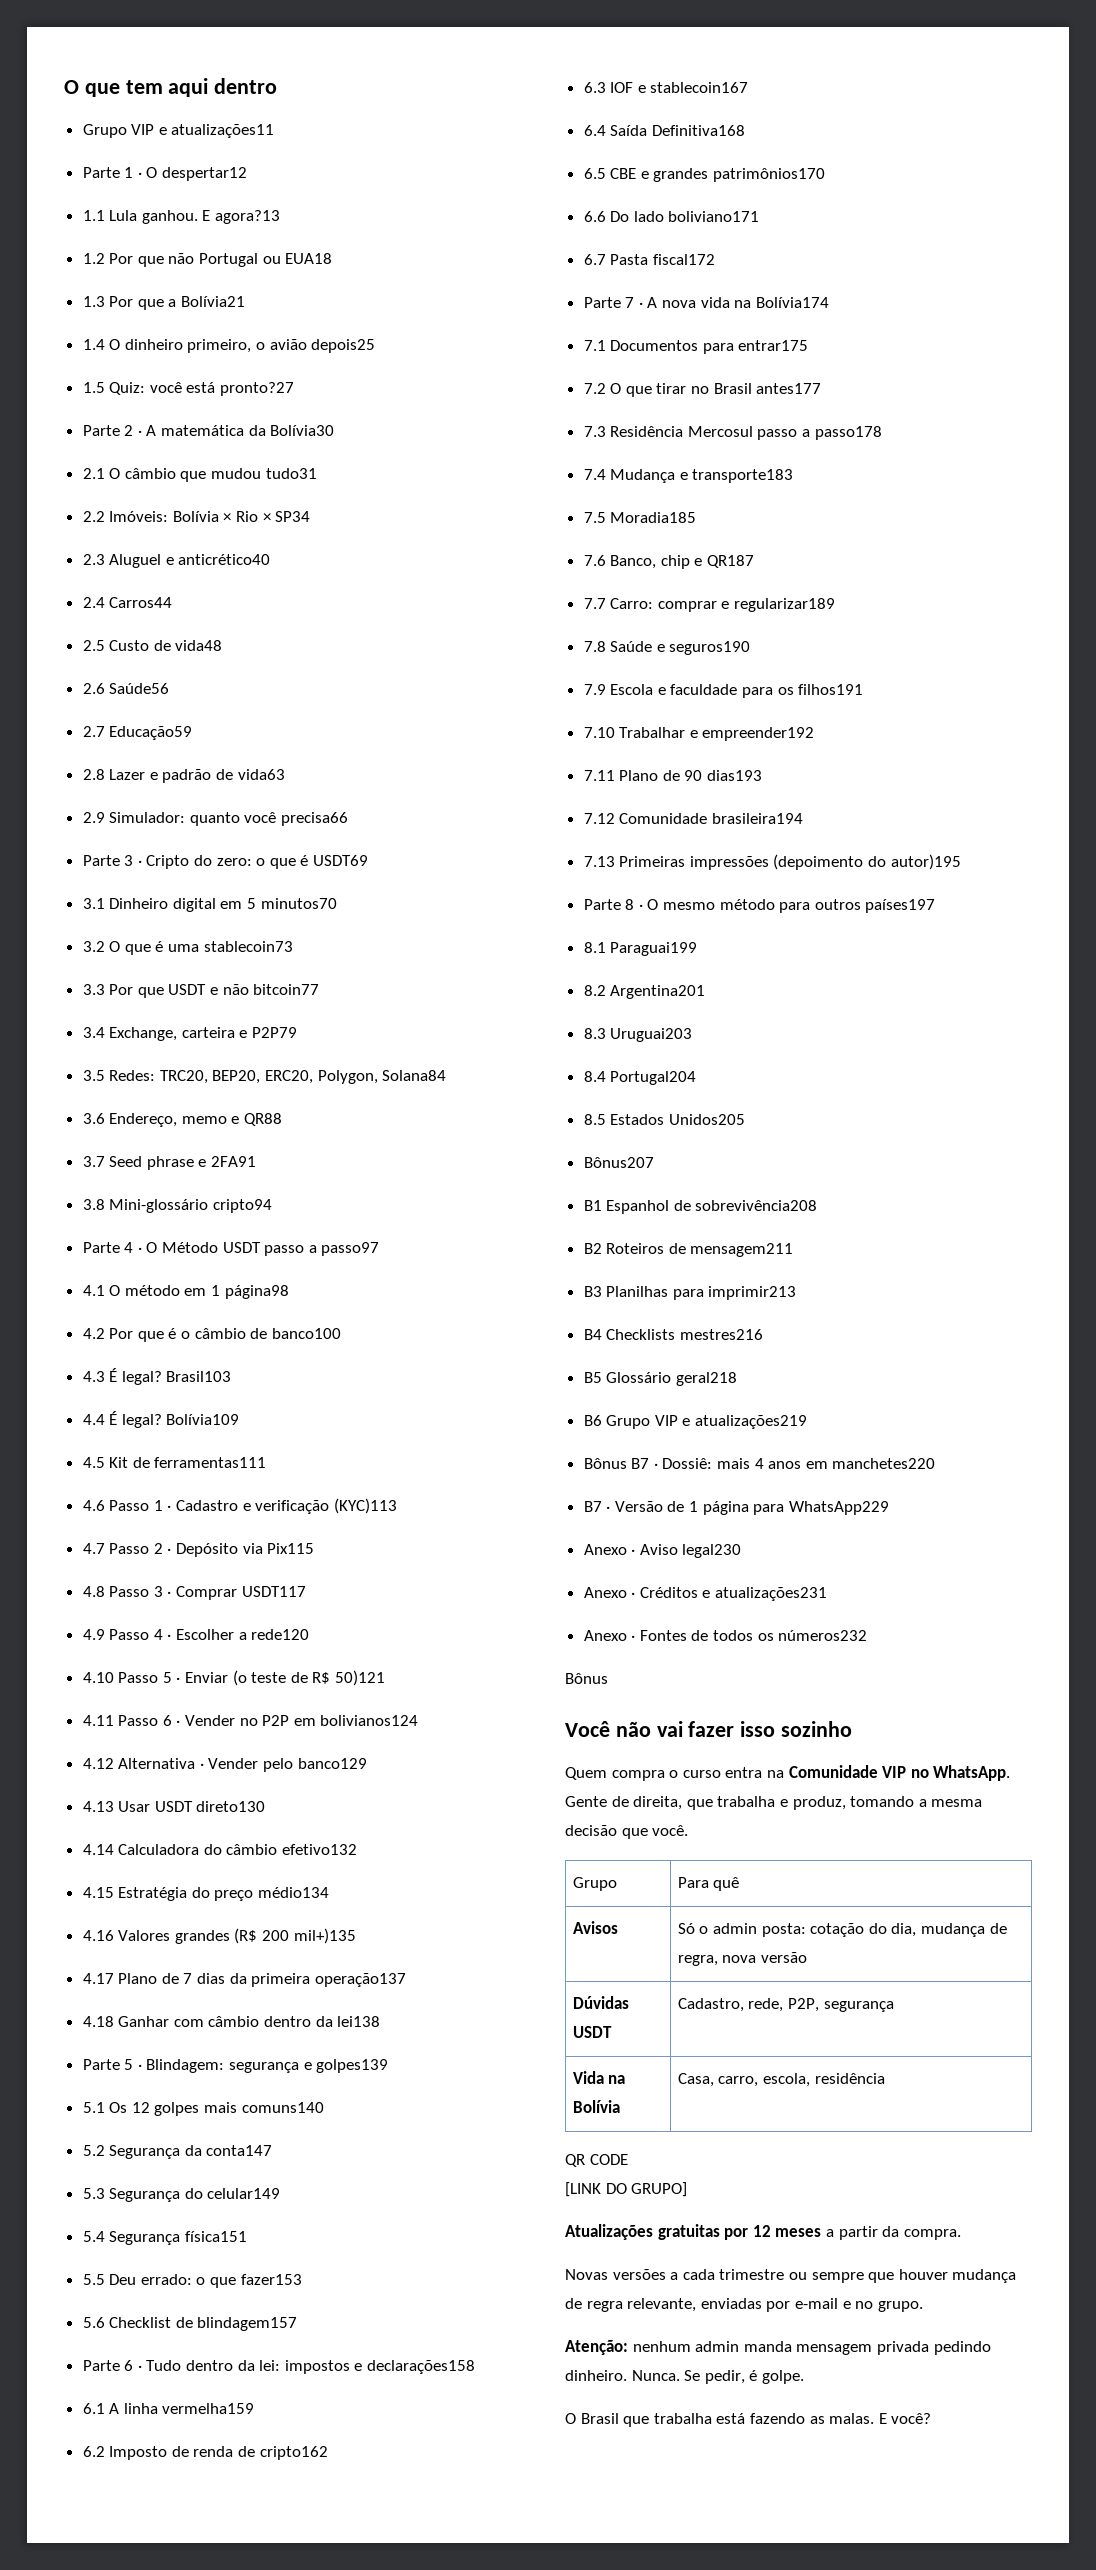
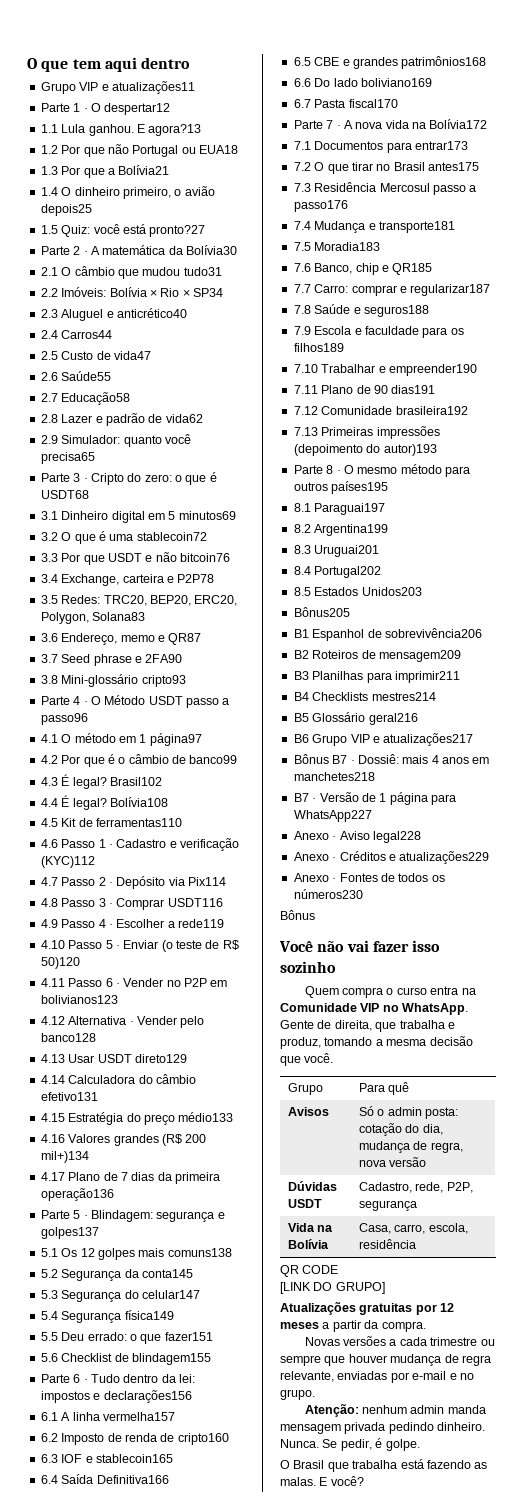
- 2.5 Custo de vida48
+ 2.5 Custo de vida47
- 2.6 Saúde56
+ 2.6 Saúde55
- 2.7 Educação59
+ 2.7 Educação58
- 2.8 Lazer e padrão de vida63
+ 2.8 Lazer e padrão de vida62
- 2.9 Simulador: quanto você precisa66
+ 2.9 Simulador: quanto você precisa65
- Parte 3 · Cripto do zero: o que é USDT69
+ Parte 3 · Cripto do zero: o que é USDT68
- 3.1 Dinheiro digital em 5 minutos70
+ 3.1 Dinheiro digital em 5 minutos69
- 3.2 O que é uma stablecoin73
+ 3.2 O que é uma stablecoin72
- 3.3 Por que USDT e não bitcoin77
+ 3.3 Por que USDT e não bitcoin76
- 3.4 Exchange, carteira e P2P79
+ 3.4 Exchange, carteira e P2P78
- 3.5 Redes: TRC20, BEP20, ERC20, Polygon, Solana84
+ 3.5 Redes: TRC20, BEP20, ERC20, Polygon, Solana83
- 3.6 Endereço, memo e QR88
+ 3.6 Endereço, memo e QR87
- 3.7 Seed phrase e 2FA91
+ 3.7 Seed phrase e 2FA90
- 3.8 Mini-glossário cripto94
+ 3.8 Mini-glossário cripto93
- Parte 4 · O Método USDT passo a passo97
+ Parte 4 · O Método USDT passo a passo96
- 4.1 O método em 1 página98
+ 4.1 O método em 1 página97
- 4.2 Por que é o câmbio de banco100
+ 4.2 Por que é o câmbio de banco99
- Brasil103
+ Brasil102
- Bolívia109
+ Bolívia108
- 4.5 Kit de ferramentas111
+ 4.5 Kit de ferramentas110
- 4.6 Passo 1 · Cadastro e verificação (KYC)113
+ 4.6 Passo 1 · Cadastro e verificação (KYC)112
- 4.7 Passo 2 · Depósito via Pix115
+ 4.7 Passo 2 · Depósito via Pix114
- 4.8 Passo 3 · Comprar USDT117
+ 4.8 Passo 3 · Comprar USDT116
- 4.9 Passo 4 · Escolher a rede120
+ 4.9 Passo 4 · Escolher a rede119
- 4.10 Passo 5 · Enviar (o teste de R$ 50)121
+ 4.10 Passo 5 · Enviar (o teste de R$ 50)120
- 4.11 Passo 6 · Vender no P2P em bolivianos124
+ 4.11 Passo 6 · Vender no P2P em bolivianos123
- 4.12 Alternativa · Vender pelo banco129
+ 4.12 Alternativa · Vender pelo banco128
- 4.13 Usar USDT direto130
+ 4.13 Usar USDT direto129
- 4.14 Calculadora do câmbio efetivo132
+ 4.14 Calculadora do câmbio efetivo131
- 4.15 Estratégia do preço médio134
+ 4.15 Estratégia do preço médio133
- 4.16 Valores grandes (R$ 200 mil+)135
+ 4.16 Valores grandes (R$ 200 mil+)134
- 4.17 Plano de 7 dias da primeira operação137
- 4.18 Ganhar com câmbio dentro da lei138
+ 4.17 Plano de 7 dias da primeira operação136
- Parte 5 · Blindagem: segurança e golpes139
+ Parte 5 · Blindagem: segurança e golpes137
- 5.1 Os 12 golpes mais comuns140
+ 5.1 Os 12 golpes mais comuns138
- 5.2 Segurança da conta147
+ 5.2 Segurança da conta145
- 5.3 Segurança do celular149
+ 5.3 Segurança do celular147
- 5.4 Segurança física151
+ 5.4 Segurança física149
- 5.5 Deu errado: o que fazer153
+ 5.5 Deu errado: o que fazer151
- 5.6 Checklist de blindagem157
+ 5.6 Checklist de blindagem155
- Parte 6 · Tudo dentro da lei: impostos e declarações158
+ Parte 6 · Tudo dentro da lei: impostos e declarações156
- 6.1 A linha vermelha159
+ 6.1 A linha vermelha157
- 6.2 Imposto de renda de cripto162
+ 6.2 Imposto de renda de cripto160
- 6.3 IOF e stablecoin167
+ 6.3 IOF e stablecoin165
- 6.4 Saída Definitiva168
+ 6.4 Saída Definitiva166
- 6.5 CBE e grandes patrimônios170
+ 6.5 CBE e grandes patrimônios168
- 6.6 Do lado boliviano171
+ 6.6 Do lado boliviano169
- 6.7 Pasta fiscal172
+ 6.7 Pasta fiscal170
- Parte 7 · A nova vida na Bolívia174
+ Parte 7 · A nova vida na Bolívia172
- 7.1 Documentos para entrar175
+ 7.1 Documentos para entrar173
- 7.2 O que tirar no Brasil antes177
+ 7.2 O que tirar no Brasil antes175
- 7.3 Residência Mercosul passo a passo178
+ 7.3 Residência Mercosul passo a passo176
- 7.4 Mudança e transporte183
+ 7.4 Mudança e transporte181
- 7.5 Moradia185
+ 7.5 Moradia183
- 7.6 Banco, chip e QR187
+ 7.6 Banco, chip e QR185
- 7.7 Carro: comprar e regularizar189
+ 7.7 Carro: comprar e regularizar187
- 7.8 Saúde e seguros190
+ 7.8 Saúde e seguros188
- 7.9 Escola e faculdade para os filhos191
+ 7.9 Escola e faculdade para os filhos189
- 7.10 Trabalhar e empreender192
+ 7.10 Trabalhar e empreender190
- 7.11 Plano de 90 dias193
+ 7.11 Plano de 90 dias191
- 7.12 Comunidade brasileira194
+ 7.12 Comunidade brasileira192
- 7.13 Primeiras impressões (depoimento do autor)195
+ 7.13 Primeiras impressões (depoimento do autor)193
- Parte 8 · O mesmo método para outros países197
+ Parte 8 · O mesmo método para outros países195
- 8.1 Paraguai199
+ 8.1 Paraguai197
- 8.2 Argentina201
+ 8.2 Argentina199
- 8.3 Uruguai203
+ 8.3 Uruguai201
- 8.4 Portugal204
+ 8.4 Portugal202
- 8.5 Estados Unidos205
- Bônus207
+ 8.5 Estados Unidos203
+ Bônus205
- B1 Espanhol de sobrevivência208
+ B1 Espanhol de sobrevivência206
- B2 Roteiros de mensagem211
+ B2 Roteiros de mensagem209
- B3 Planilhas para imprimir213
+ B3 Planilhas para imprimir211
- B4 Checklists mestres216
+ B4 Checklists mestres214
- B5 Glossário geral218
+ B5 Glossário geral216
- B6 Grupo VIP e atualizações219
+ B6 Grupo VIP e atualizações217
- Bônus B7 · Dossiê: mais 4 anos em manchetes220
+ Bônus B7 · Dossiê: mais 4 anos em manchetes218
- B7 · Versão de 1 página para WhatsApp229
+ B7 · Versão de 1 página para WhatsApp227
- Anexo · Aviso legal230
+ Anexo · Aviso legal228
- Anexo · Créditos e atualizações231
+ Anexo · Créditos e atualizações229
- Anexo · Fontes de todos os números232
+ Anexo · Fontes de todos os números230

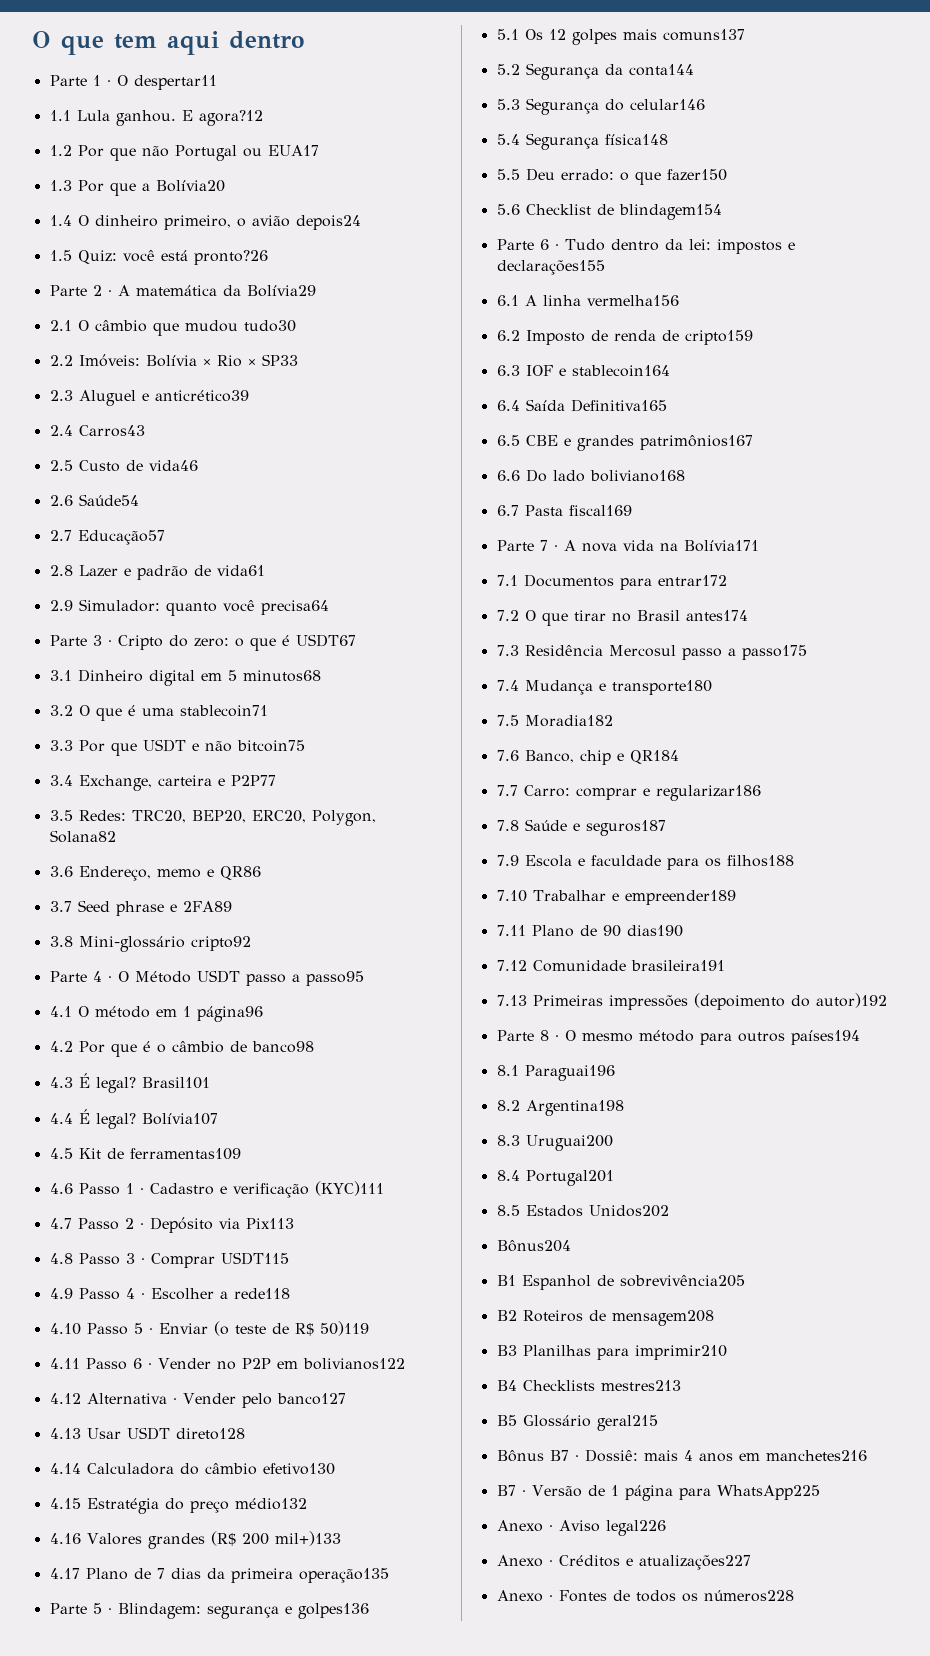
- Grupo VIP e atualizações11
- Parte 1 · O despertar12
+ Parte 1 · O despertar11
- E agora?13
+ E agora?12
- 1.2 Por que não Portugal ou EUA18
+ 1.2 Por que não Portugal ou EUA17
- 1.3 Por que a Bolívia21
+ 1.3 Por que a Bolívia20
- 1.4 O dinheiro primeiro, o avião depois25
+ 1.4 O dinheiro primeiro, o avião depois24
- 1.5 Quiz: você está pronto?27
+ 1.5 Quiz: você está pronto?26
- Parte 2 · A matemática da Bolívia30
+ Parte 2 · A matemática da Bolívia29
- 2.1 O câmbio que mudou tudo31
+ 2.1 O câmbio que mudou tudo30
- 2.2 Imóveis: Bolívia × Rio × SP34
+ 2.2 Imóveis: Bolívia × Rio × SP33
- 2.3 Aluguel e anticrético40
+ 2.3 Aluguel e anticrético39
- 2.4 Carros44
+ 2.4 Carros43
- 2.5 Custo de vida47
+ 2.5 Custo de vida46
- 2.6 Saúde55
+ 2.6 Saúde54
- 2.7 Educação58
+ 2.7 Educação57
- 2.8 Lazer e padrão de vida62
+ 2.8 Lazer e padrão de vida61
- 2.9 Simulador: quanto você precisa65
+ 2.9 Simulador: quanto você precisa64
- Parte 3 · Cripto do zero: o que é USDT68
+ Parte 3 · Cripto do zero: o que é USDT67
- 3.1 Dinheiro digital em 5 minutos69
+ 3.1 Dinheiro digital em 5 minutos68
- 3.2 O que é uma stablecoin72
+ 3.2 O que é uma stablecoin71
- 3.3 Por que USDT e não bitcoin76
+ 3.3 Por que USDT e não bitcoin75
- 3.4 Exchange, carteira e P2P78
+ 3.4 Exchange, carteira e P2P77
- 3.5 Redes: TRC20, BEP20, ERC20, Polygon, Solana83
+ 3.5 Redes: TRC20, BEP20, ERC20, Polygon, Solana82
- 3.6 Endereço, memo e QR87
+ 3.6 Endereço, memo e QR86
- 3.7 Seed phrase e 2FA90
+ 3.7 Seed phrase e 2FA89
- 3.8 Mini-glossário cripto93
+ 3.8 Mini-glossário cripto92
- Parte 4 · O Método USDT passo a passo96
+ Parte 4 · O Método USDT passo a passo95
- 4.1 O método em 1 página97
+ 4.1 O método em 1 página96
- 4.2 Por que é o câmbio de banco99
+ 4.2 Por que é o câmbio de banco98
- Brasil102
+ Brasil101
- Bolívia108
+ Bolívia107
- 4.5 Kit de ferramentas110
+ 4.5 Kit de ferramentas109
- 4.6 Passo 1 · Cadastro e verificação (KYC)112
+ 4.6 Passo 1 · Cadastro e verificação (KYC)111
- 4.7 Passo 2 · Depósito via Pix114
+ 4.7 Passo 2 · Depósito via Pix113
- 4.8 Passo 3 · Comprar USDT116
+ 4.8 Passo 3 · Comprar USDT115
- 4.9 Passo 4 · Escolher a rede119
+ 4.9 Passo 4 · Escolher a rede118
- 4.10 Passo 5 · Enviar (o teste de R$ 50)120
+ 4.10 Passo 5 · Enviar (o teste de R$ 50)119
- 4.11 Passo 6 · Vender no P2P em bolivianos123
+ 4.11 Passo 6 · Vender no P2P em bolivianos122
- 4.12 Alternativa · Vender pelo banco128
+ 4.12 Alternativa · Vender pelo banco127
- 4.13 Usar USDT direto129
+ 4.13 Usar USDT direto128
- 4.14 Calculadora do câmbio efetivo131
+ 4.14 Calculadora do câmbio efetivo130
- 4.15 Estratégia do preço médio133
+ 4.15 Estratégia do preço médio132
- 4.16 Valores grandes (R$ 200 mil+)134
+ 4.16 Valores grandes (R$ 200 mil+)133
- 4.17 Plano de 7 dias da primeira operação136
+ 4.17 Plano de 7 dias da primeira operação135
- Parte 5 · Blindagem: segurança e golpes137
+ Parte 5 · Blindagem: segurança e golpes136
- 5.1 Os 12 golpes mais comuns138
+ 5.1 Os 12 golpes mais comuns137
- 5.2 Segurança da conta145
+ 5.2 Segurança da conta144
- 5.3 Segurança do celular147
+ 5.3 Segurança do celular146
- 5.4 Segurança física149
+ 5.4 Segurança física148
- 5.5 Deu errado: o que fazer151
+ 5.5 Deu errado: o que fazer150
- 5.6 Checklist de blindagem155
+ 5.6 Checklist de blindagem154
- Parte 6 · Tudo dentro da lei: impostos e declarações156
+ Parte 6 · Tudo dentro da lei: impostos e declarações155
- 6.1 A linha vermelha157
+ 6.1 A linha vermelha156
- 6.2 Imposto de renda de cripto160
+ 6.2 Imposto de renda de cripto159
- 6.3 IOF e stablecoin165
+ 6.3 IOF e stablecoin164
- 6.4 Saída Definitiva166
+ 6.4 Saída Definitiva165
- 6.5 CBE e grandes patrimônios168
+ 6.5 CBE e grandes patrimônios167
- 6.6 Do lado boliviano169
+ 6.6 Do lado boliviano168
- 6.7 Pasta fiscal170
+ 6.7 Pasta fiscal169
- Parte 7 · A nova vida na Bolívia172
+ Parte 7 · A nova vida na Bolívia171
- 7.1 Documentos para entrar173
+ 7.1 Documentos para entrar172
- 7.2 O que tirar no Brasil antes175
+ 7.2 O que tirar no Brasil antes174
- 7.3 Residência Mercosul passo a passo176
+ 7.3 Residência Mercosul passo a passo175
- 7.4 Mudança e transporte181
+ 7.4 Mudança e transporte180
- 7.5 Moradia183
+ 7.5 Moradia182
- 7.6 Banco, chip e QR185
+ 7.6 Banco, chip e QR184
- 7.7 Carro: comprar e regularizar187
+ 7.7 Carro: comprar e regularizar186
- 7.8 Saúde e seguros188
+ 7.8 Saúde e seguros187
- 7.9 Escola e faculdade para os filhos189
+ 7.9 Escola e faculdade para os filhos188
- 7.10 Trabalhar e empreender190
+ 7.10 Trabalhar e empreender189
- 7.11 Plano de 90 dias191
+ 7.11 Plano de 90 dias190
- 7.12 Comunidade brasileira192
+ 7.12 Comunidade brasileira191
- 7.13 Primeiras impressões (depoimento do autor)193
+ 7.13 Primeiras impressões (depoimento do autor)192
- Parte 8 · O mesmo método para outros países195
+ Parte 8 · O mesmo método para outros países194
- 8.1 Paraguai197
+ 8.1 Paraguai196
- 8.2 Argentina199
+ 8.2 Argentina198
- 8.3 Uruguai201
+ 8.3 Uruguai200
- 8.4 Portugal202
+ 8.4 Portugal201
- 8.5 Estados Unidos203
- Bônus205
+ 8.5 Estados Unidos202
+ Bônus204
- B1 Espanhol de sobrevivência206
+ B1 Espanhol de sobrevivência205
- B2 Roteiros de mensagem209
+ B2 Roteiros de mensagem208
- B3 Planilhas para imprimir211
+ B3 Planilhas para imprimir210
- B4 Checklists mestres214
+ B4 Checklists mestres213
- B5 Glossário geral216
- B6 Grupo VIP e atualizações217
+ B5 Glossário geral215
- Bônus B7 · Dossiê: mais 4 anos em manchetes218
+ Bônus B7 · Dossiê: mais 4 anos em manchetes216
- B7 · Versão de 1 página para WhatsApp227
+ B7 · Versão de 1 página para WhatsApp225
- Anexo · Aviso legal228
+ Anexo · Aviso legal226
- Anexo · Créditos e atualizações229
+ Anexo · Créditos e atualizações227
- Anexo · Fontes de todos os números230
- Bônus
- Você não vai fazer isso sozinho
- Quem compra o curso entra na Comunidade VIP no WhatsApp. Gente de direita, que trabalha e produz, tomando a mesma decisão que você.
- Grupo | Para quê
- Avisos | Só o admin posta: cotação do dia, mudança de regra, nova versão
- Dúvidas USDT | Cadastro, rede, P2P, segurança
- Vida na Bolívia | Casa, carro, escola, residência
- QR CODE
- [LINK DO GRUPO]
- Atualizações gratuitas por 12 meses a partir da compra.
- Novas versões a cada trimestre ou sempre que houver mudança de regra relevante, enviadas por e-mail e no grupo.
- Atenção: nenhum admin manda mensagem privada pedindo dinheiro. Nunca. Se pedir, é golpe.
- O Brasil que trabalha está fazendo as malas. E você?
+ Anexo · Fontes de todos os números228

